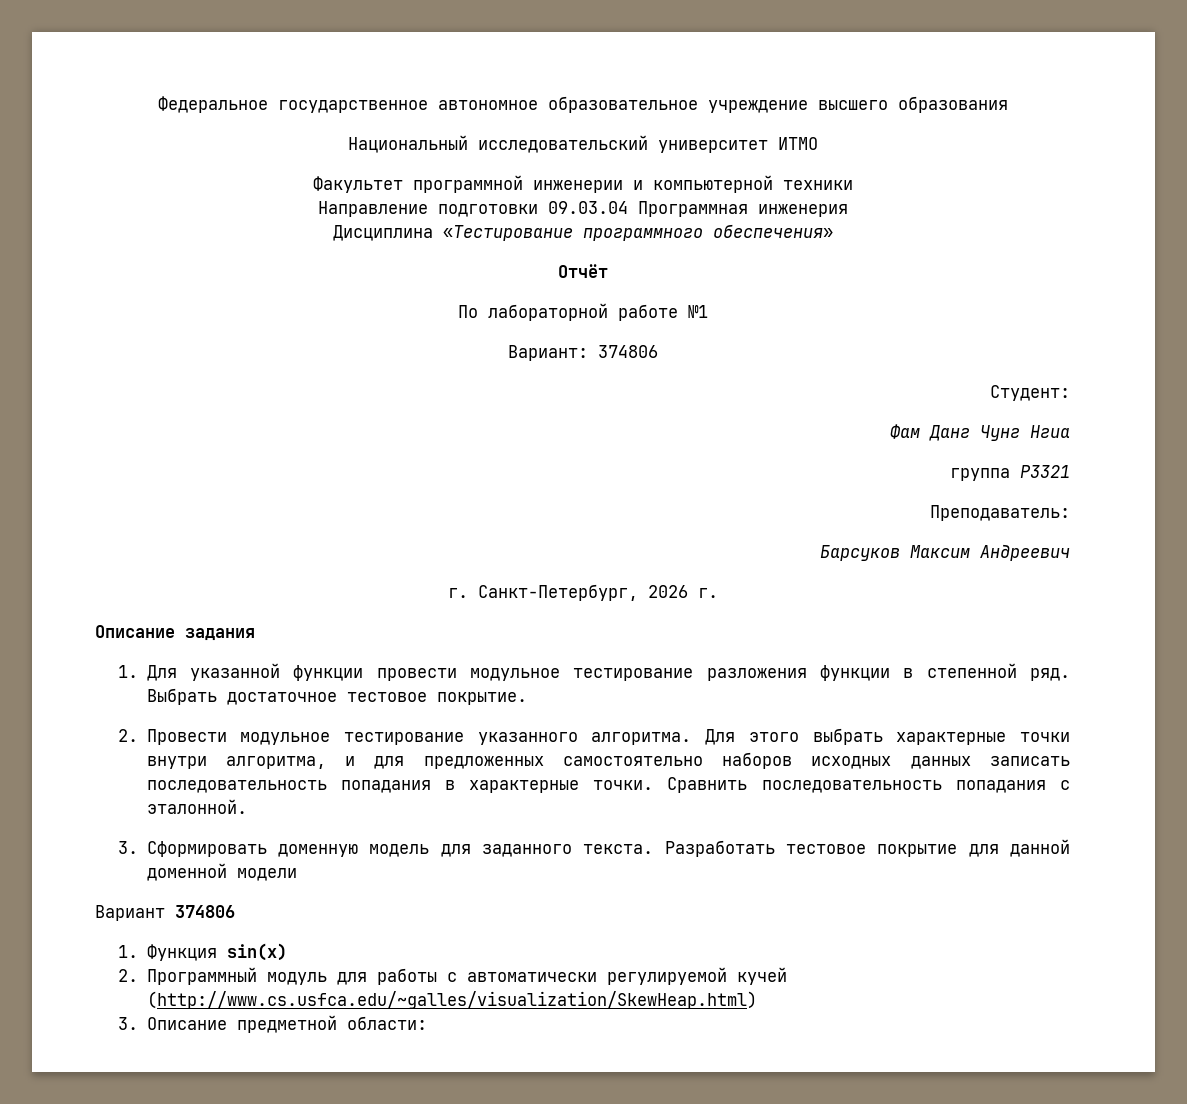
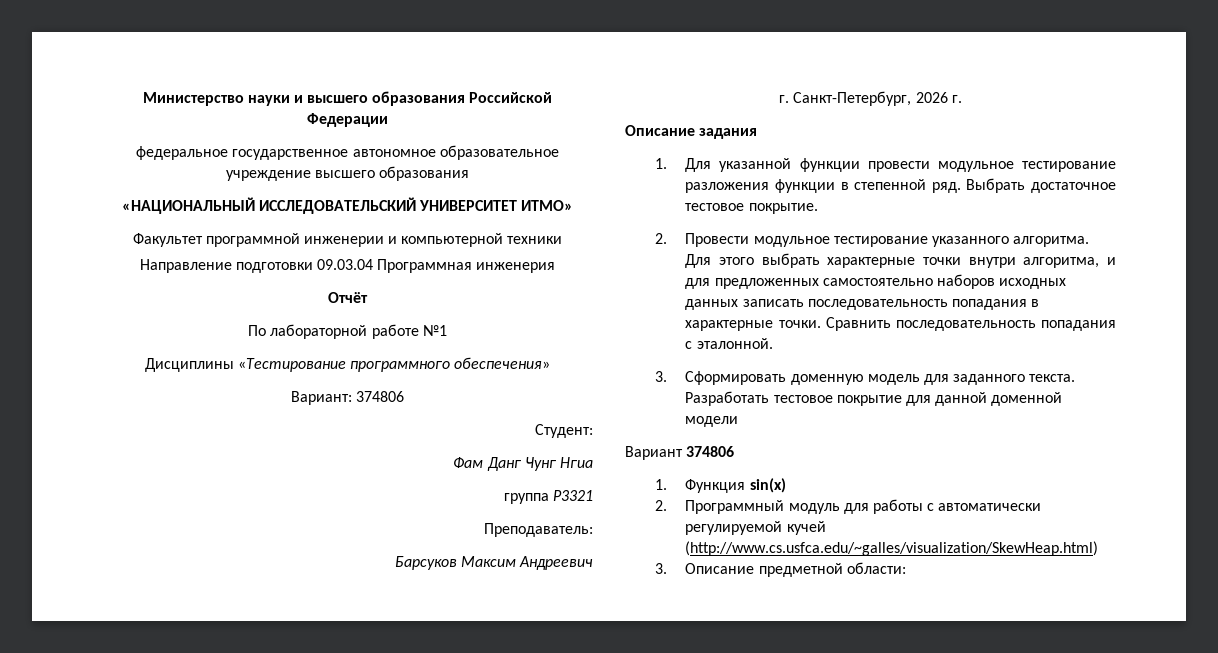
- Федеральное государственное автономное образовательное учреждение высшего образования
+ Министерство науки и высшего образования Российской Федерации
+ федеральное государственное автономное образовательное учреждение высшего образования
- Национальный исследовательский университет ИТМО
+ «НАЦИОНАЛЬНЫЙ ИССЛЕДОВАТЕЛЬСКИЙ УНИВЕРСИТЕТ ИТМО»
- Дисциплина «Тестирование программного обеспечения»
+ Дисциплины «Тестирование программного обеспечения»

